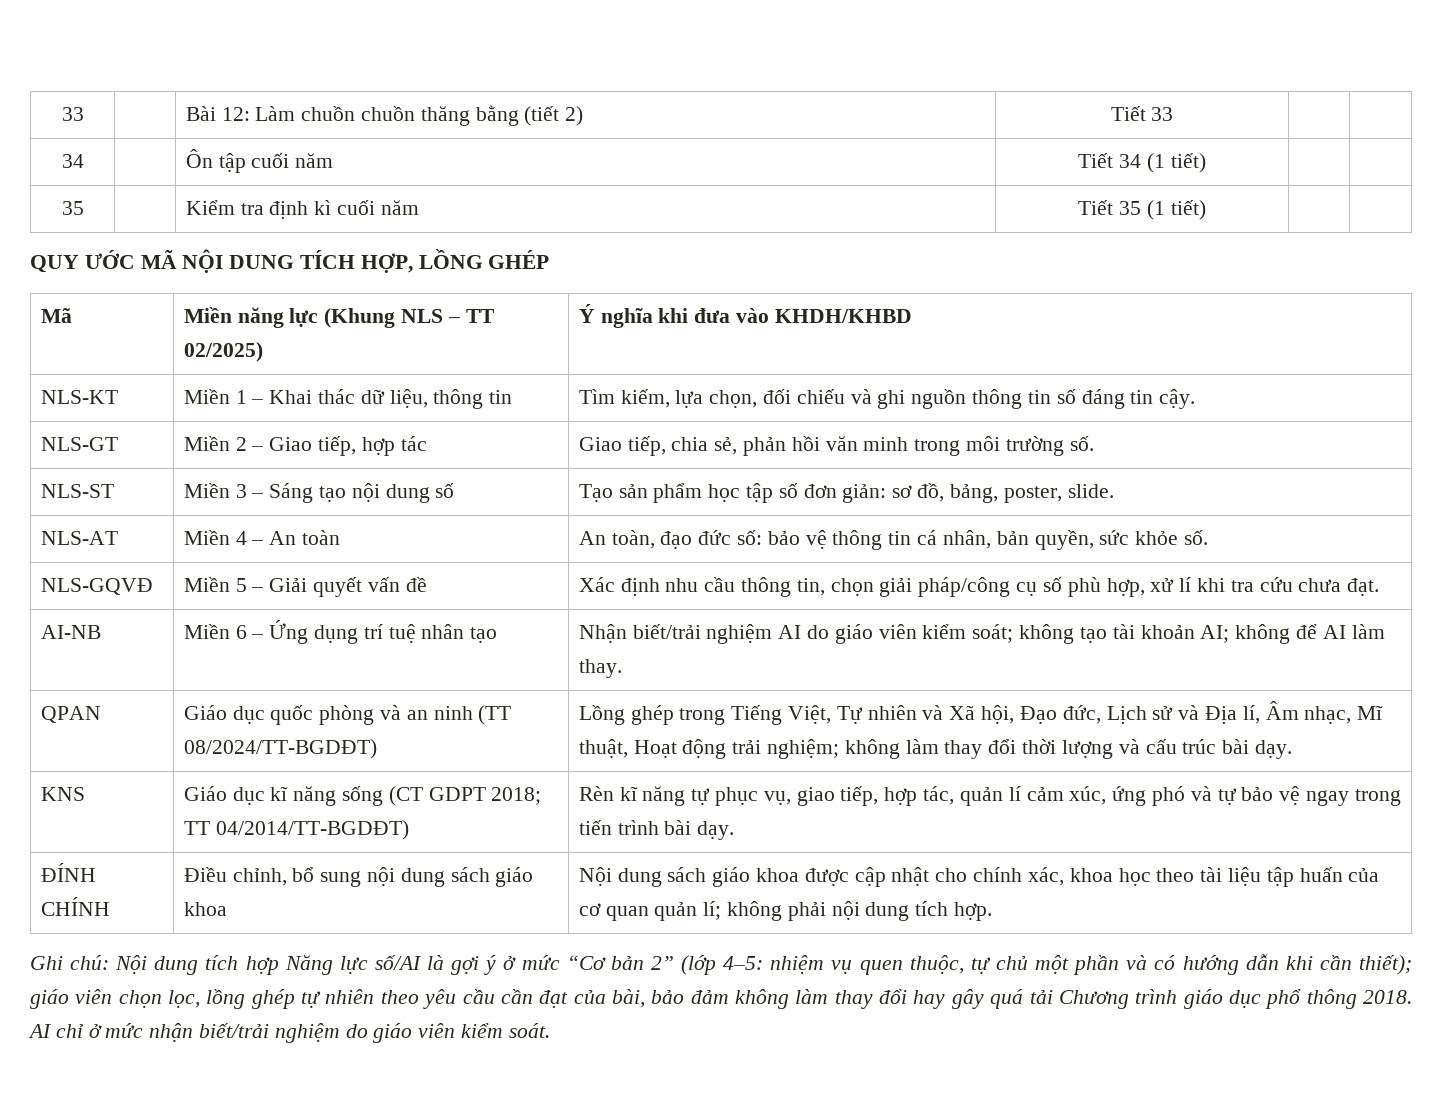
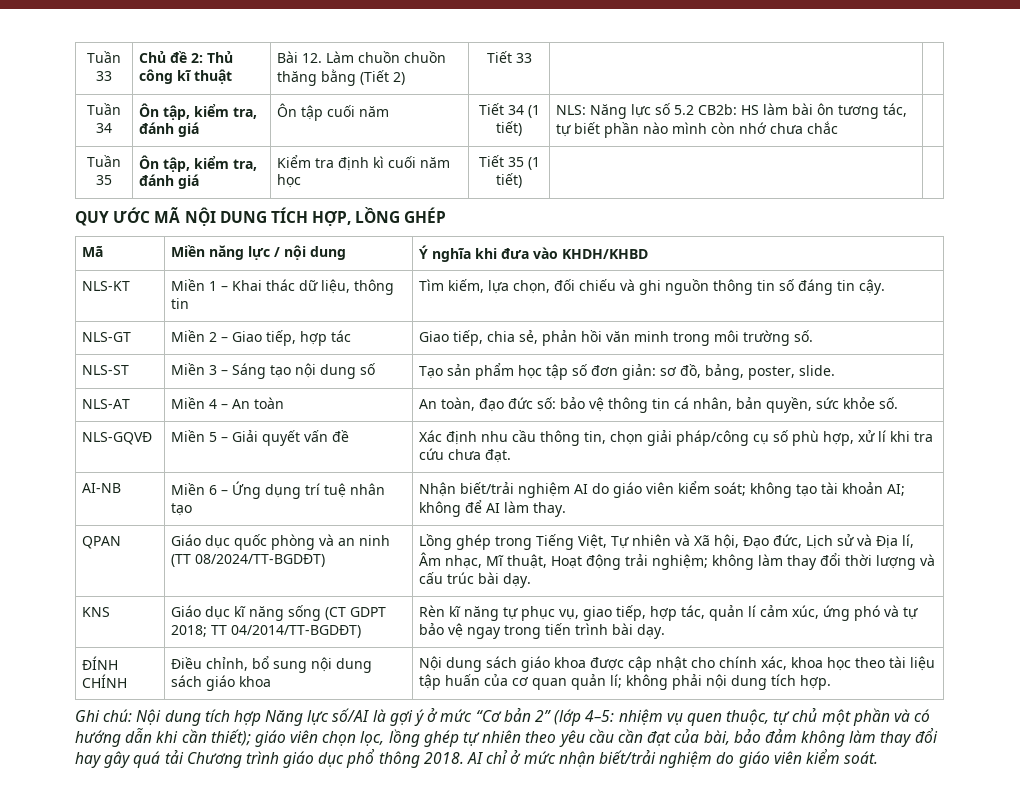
- 33 | | Bài 12: Làm chuồn chuồn thăng bằng (tiết 2) | Tiết 33 | |
+ Tuần 33 | Chủ đề 2: Thủ công kĩ thuật | Bài 12. Làm chuồn chuồn thăng bằng (Tiết 2) | Tiết 33 | |
- 34 | | Ôn tập cuối năm | Tiết 34 (1 tiết) | |
- 35 | | Kiểm tra định kì cuối năm | Tiết 35 (1 tiết) | |
+ Tuần 34 | Ôn tập, kiểm tra, đánh giá | Ôn tập cuối năm | Tiết 34 (1 tiết) | NLS: Năng lực số 5.2 CB2b: HS làm bài ôn tương tác, tự biết phần nào mình còn nhớ chưa chắc |
+ Tuần 35 | Ôn tập, kiểm tra, đánh giá | Kiểm tra định kì cuối năm học | Tiết 35 (1 tiết) | |
- Mã | Miền năng lực (Khung NLS – TT 02/2025) | Ý nghĩa khi đưa vào KHDH/KHBD
+ Mã | Miền năng lực / nội dung | Ý nghĩa khi đưa vào KHDH/KHBD

